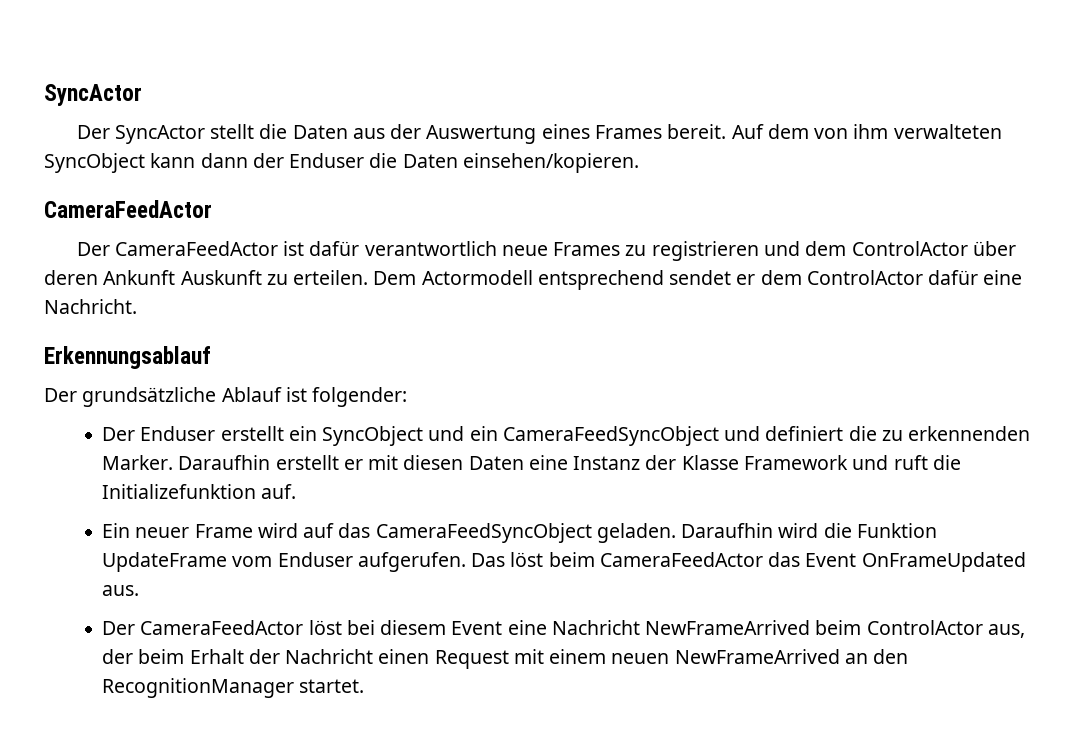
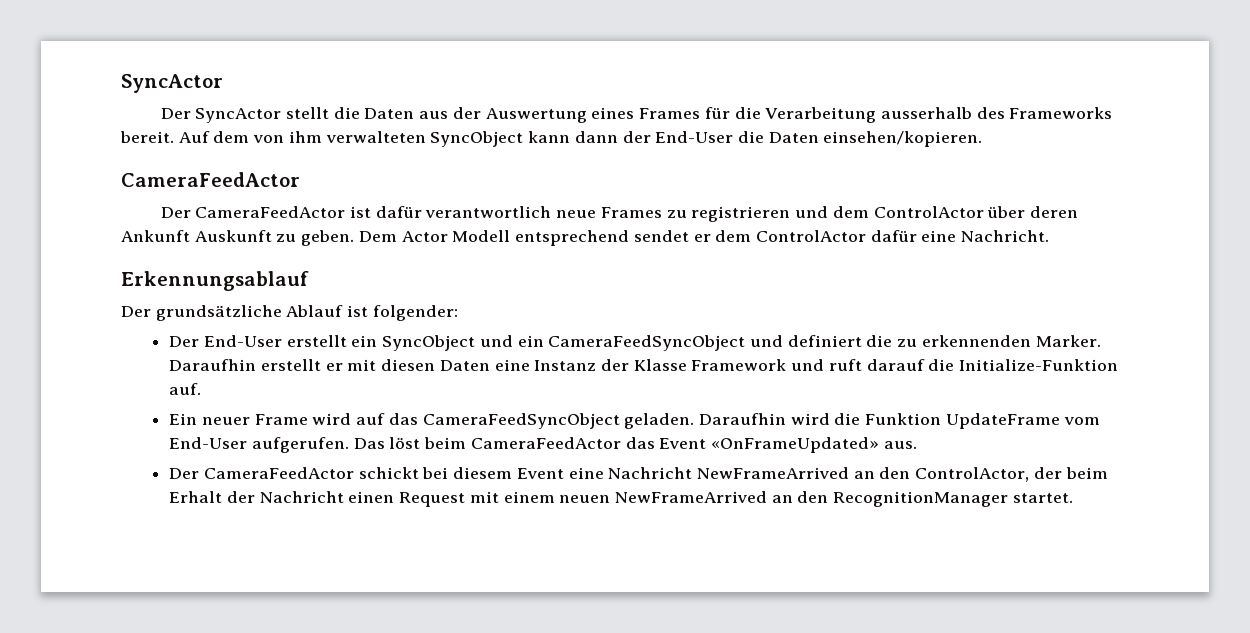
- Der SyncActor stellt die Daten aus der Auswertung eines Frames bereit.
+ Der SyncActor stellt die Daten aus der Auswertung eines Frames für die Verarbeitung ausserhalb des Frameworks bereit.
- Auf dem von ihm verwalteten SyncObject kann dann der Enduser die Daten einsehen/kopieren.
+ Auf dem von ihm verwalteten SyncObject kann dann der End-User die Daten einsehen/kopieren.
- Der CameraFeedActor ist dafür verantwortlich neue Frames zu registrieren und dem ControlActor über deren Ankunft Auskunft zu erteilen. Dem Actormodell entsprechend sendet er dem ControlActor dafür eine Nachricht.
+ Der CameraFeedActor ist dafür verantwortlich neue Frames zu registrieren und dem ControlActor über deren Ankunft Auskunft zu geben. Dem Actor Modell entsprechend sendet er dem ControlActor dafür eine Nachricht.
- Der Enduser erstellt ein SyncObject und ein CameraFeedSyncObject und definiert die zu erkennenden Marker.
+ Der End-User erstellt ein SyncObject und ein CameraFeedSyncObject und definiert die zu erkennenden Marker.
- Daraufhin erstellt er mit diesen Daten eine Instanz der Klasse Framework und ruft die Initializefunktion auf.
+ Daraufhin erstellt er mit diesen Daten eine Instanz der Klasse Framework und ruft darauf die Initialize-Funktion auf.
- Daraufhin wird die Funktion UpdateFrame vom Enduser aufgerufen.
+ Daraufhin wird die Funktion UpdateFrame vom End-User aufgerufen.
- Das löst beim CameraFeedActor das Event OnFrameUpdated aus.
+ Das löst beim CameraFeedActor das Event «OnFrameUpdated» aus.
- Der CameraFeedActor löst bei diesem Event eine Nachricht NewFrameArrived beim ControlActor aus, der beim Erhalt der Nachricht einen Request mit einem neuen NewFrameArrived an den RecognitionManager startet.
+ Der CameraFeedActor schickt bei diesem Event eine Nachricht NewFrameArrived an den ControlActor, der beim Erhalt der Nachricht einen Request mit einem neuen NewFrameArrived an den RecognitionManager startet.

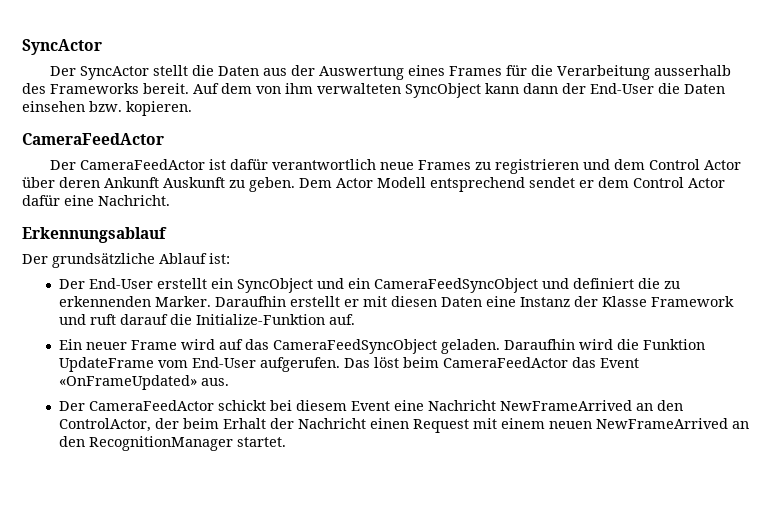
- Auf dem von ihm verwalteten SyncObject kann dann der End-User die Daten einsehen/kopieren.
+ Auf dem von ihm verwalteten SyncObject kann dann der End-User die Daten einsehen bzw. kopieren.
- Der CameraFeedActor ist dafür verantwortlich neue Frames zu registrieren und dem ControlActor über deren Ankunft Auskunft zu geben.
+ Der CameraFeedActor ist dafür verantwortlich neue Frames zu registrieren und dem Control Actor über deren Ankunft Auskunft zu geben.
- Dem Actor Modell entsprechend sendet er dem ControlActor dafür eine Nachricht.
+ Dem Actor Modell entsprechend sendet er dem Control Actor dafür eine Nachricht.
- Der grundsätzliche Ablauf ist folgender:
+ Der grundsätzliche Ablauf ist:

